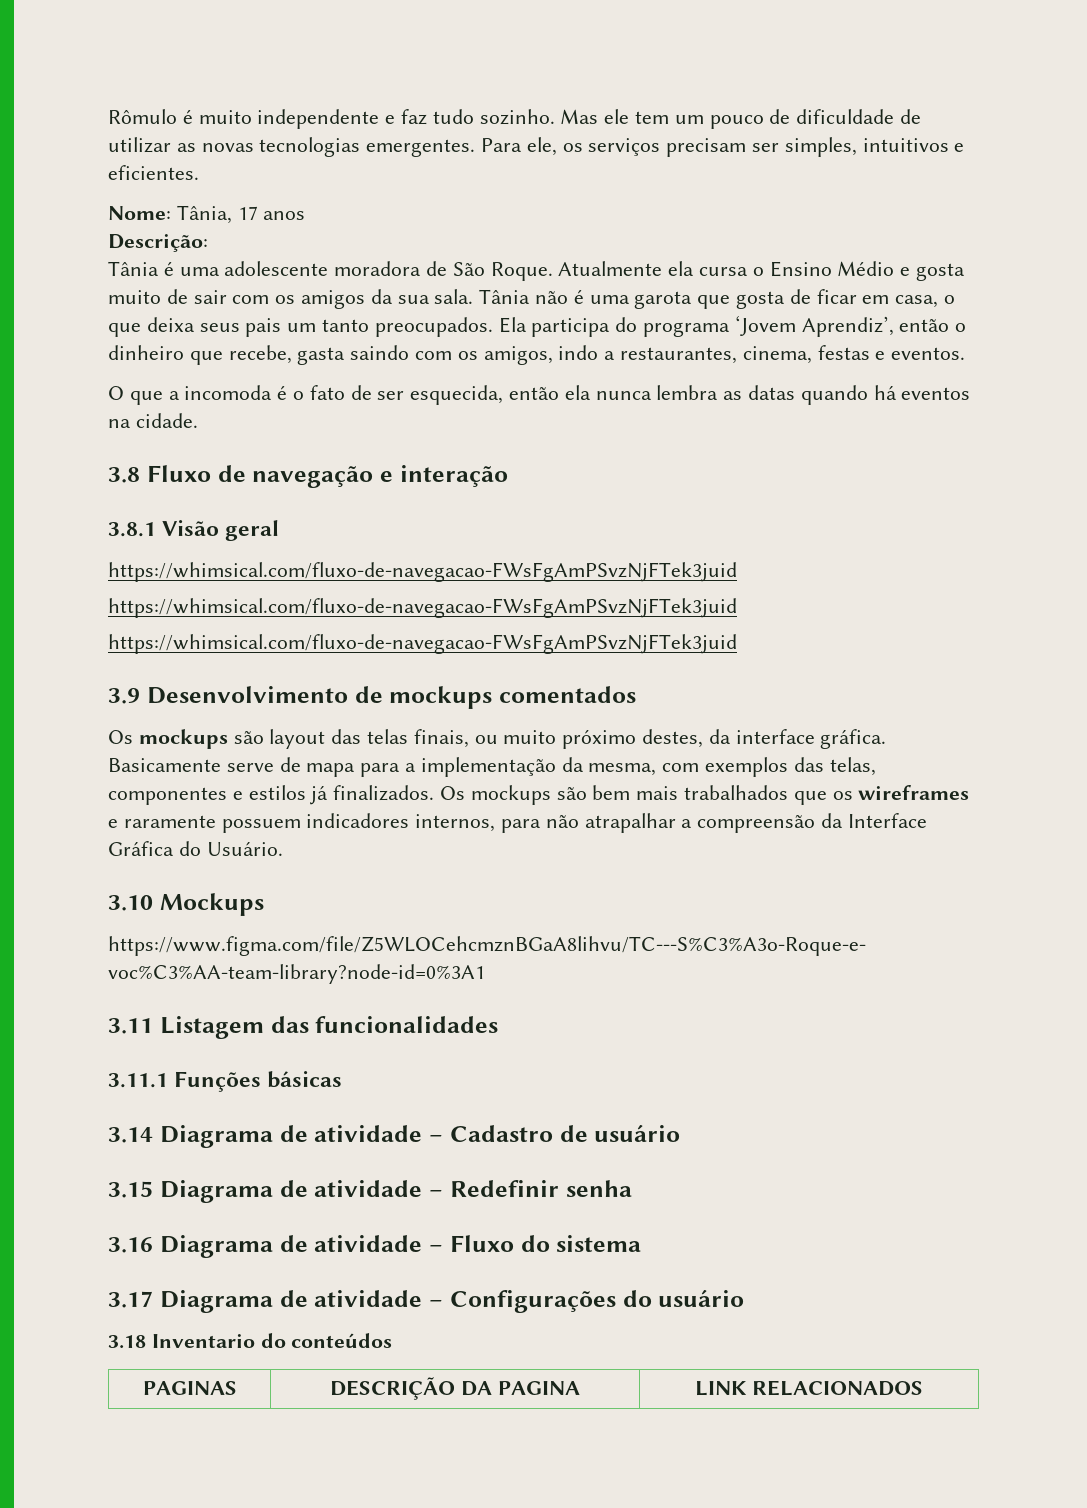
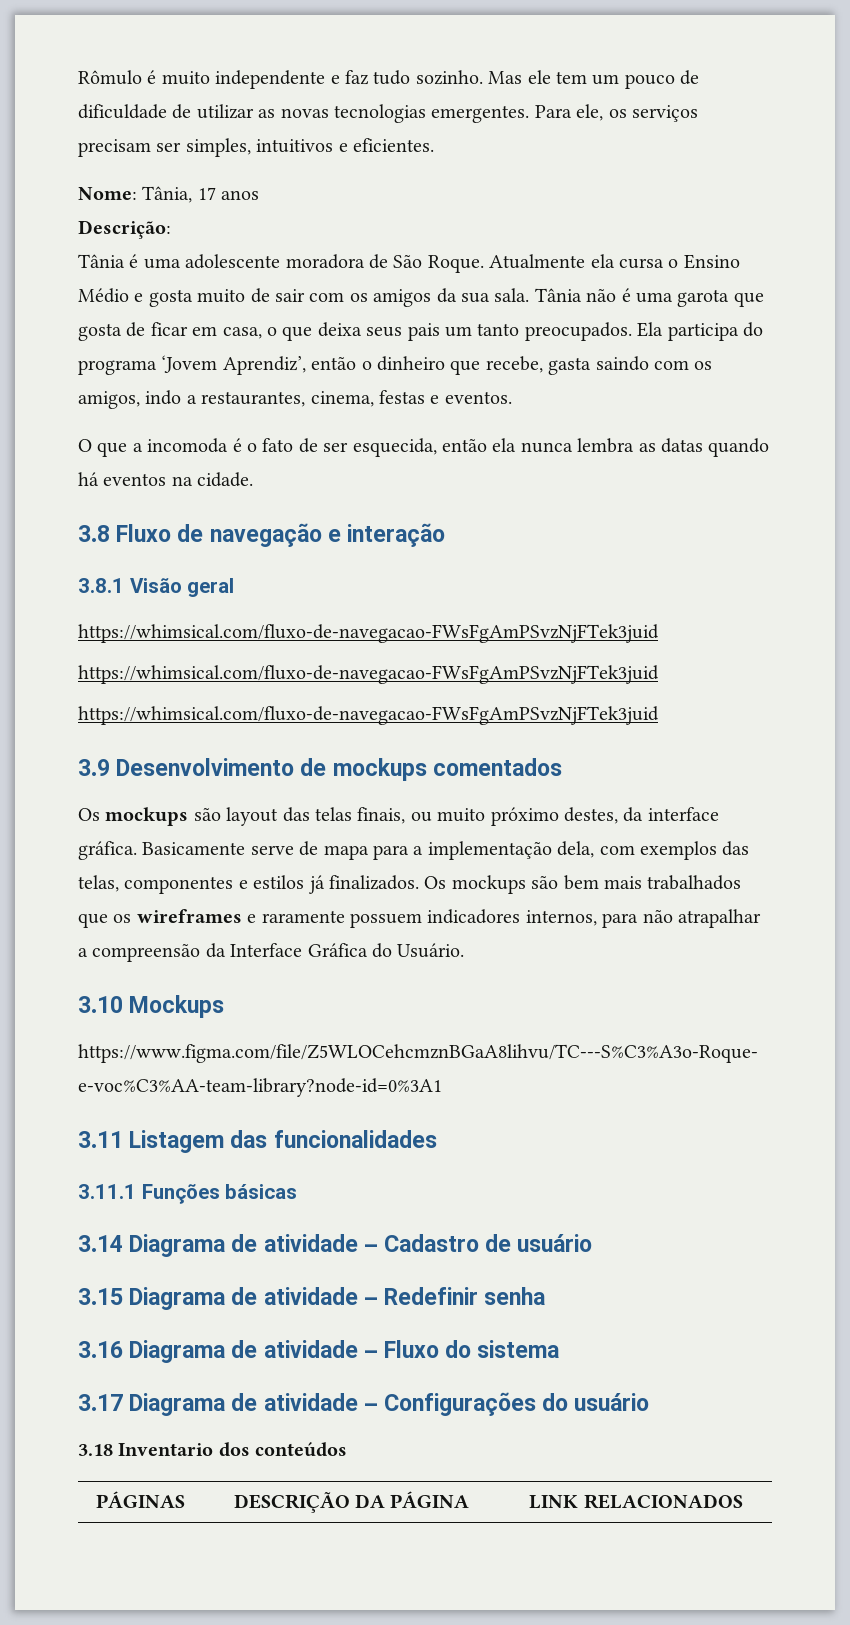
- Basicamente serve de mapa para a implementação da mesma, com exemplos das telas, componentes e estilos já finalizados.
+ Basicamente serve de mapa para a implementação dela, com exemplos das telas, componentes e estilos já finalizados.
- 3.18 Inventario do conteúdos
+ 3.18 Inventario dos conteúdos
- PAGINAS | DESCRIÇÃO DA PAGINA | LINK RELACIONADOS
+ PÁGINAS | DESCRIÇÃO DA PÁGINA | LINK RELACIONADOS

